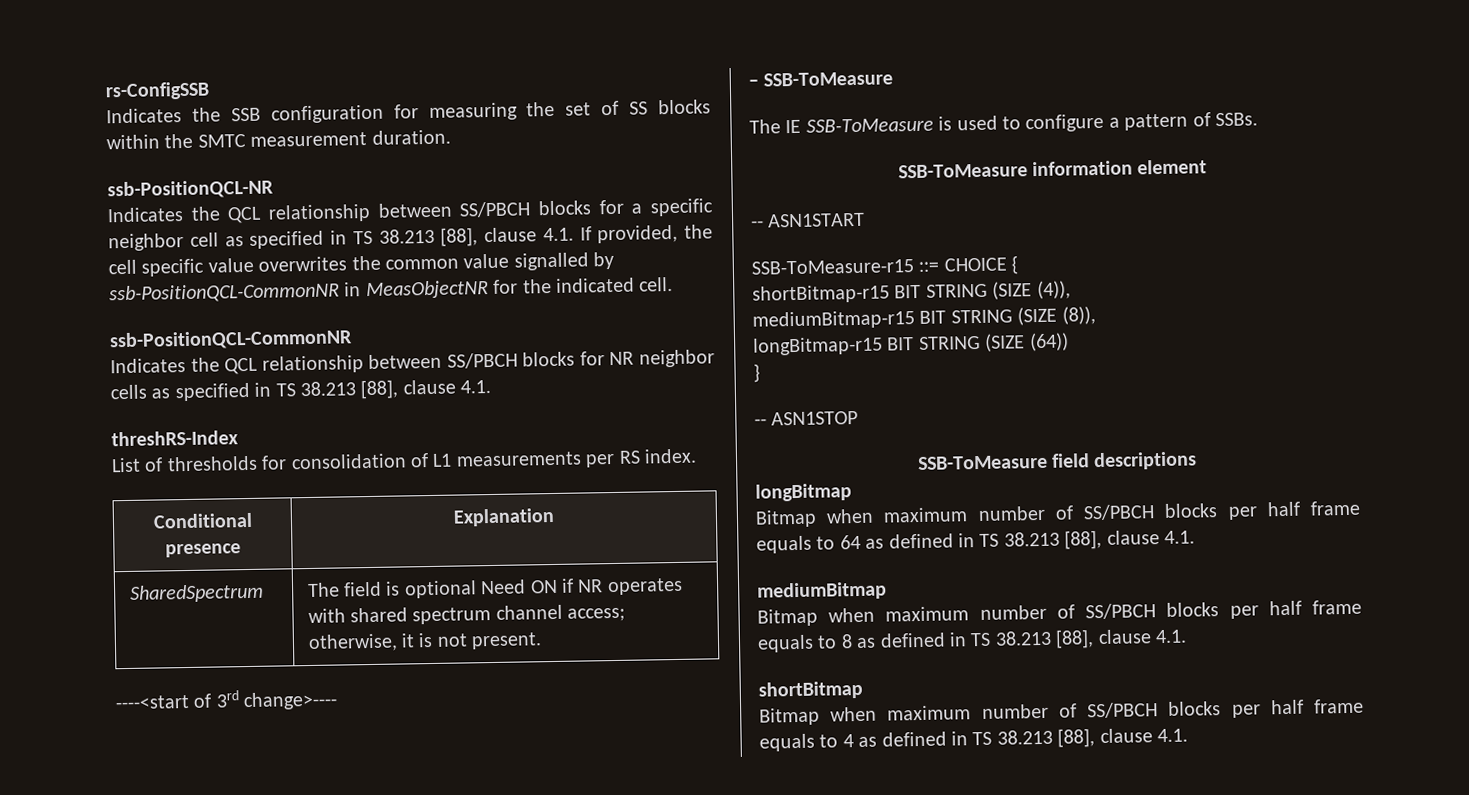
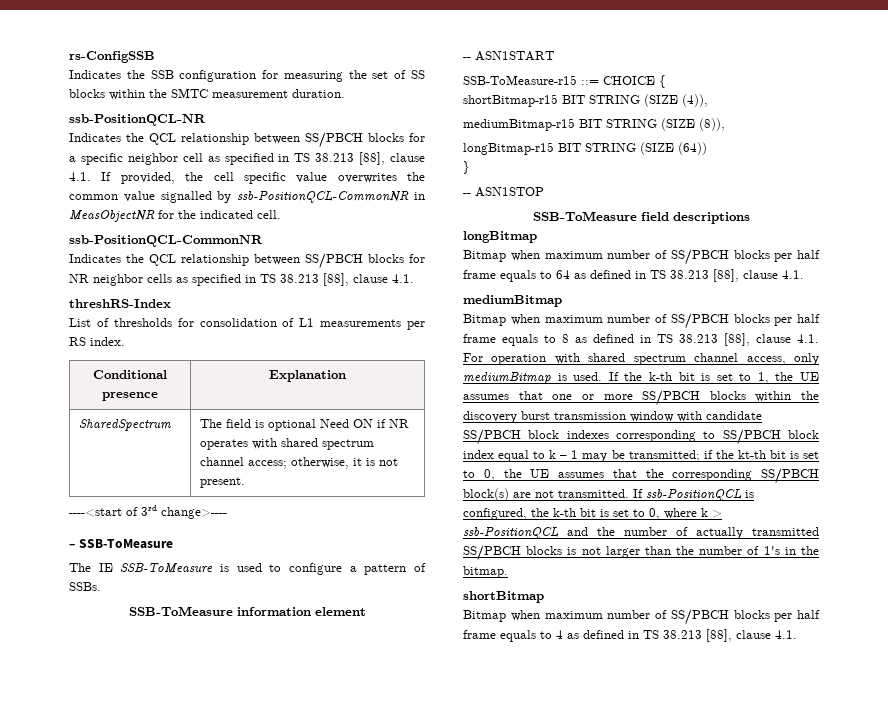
- Bitmap when maximum number of SS/PBCH blocks per half frame equals to 8 as defined in TS 38.213 [88], clause 4.1.
+ Bitmap when maximum number of SS/PBCH blocks per half frame equals to 8 as defined in TS 38.213 [88], clause 4.1. For operation with shared spectrum channel access, only mediumBitmap is used. If the k-th bit is set to 1, the UE assumes that one or more SS/PBCH blocks within the discovery burst transmission window with candidate SS/PBCH block indexes corresponding to SS/PBCH block index equal to k – 1 may be transmitted; if the kt-th bit is set to 0, the UE assumes that the corresponding SS/PBCH block(s) are not transmitted. If ssb-PositionQCL is configured, the k-th bit is set to 0, where k > ssb-PositionQCL and the number of actually transmitted SS/PBCH blocks is not larger than the number of 1's in the bitmap.

